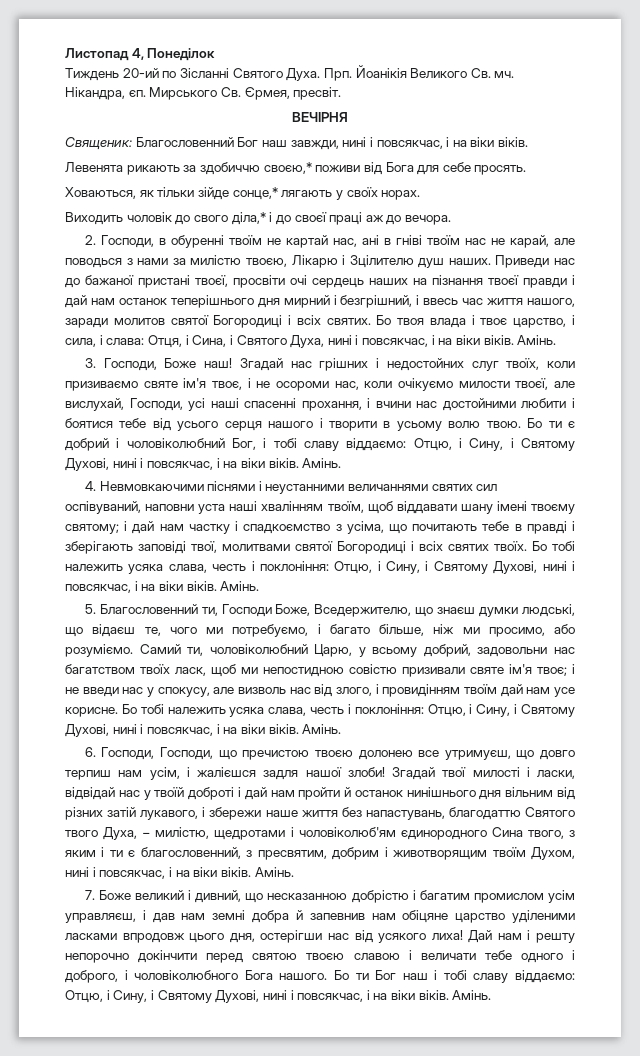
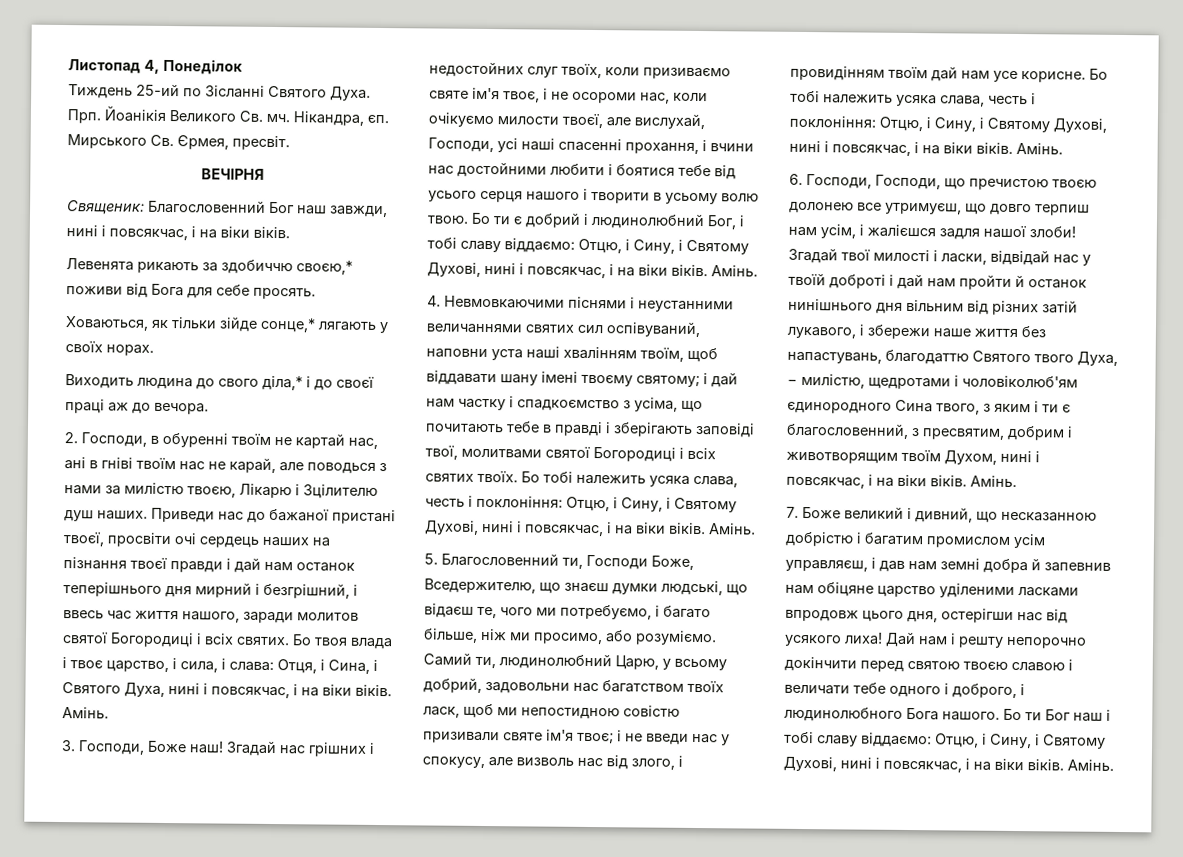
- Тиждень 20-ий по Зісланні Святого Духа.
+ Тиждень 25-ий по Зісланні Святого Духа.
- Виходить чоловік до свого діла,* і до своєї праці аж до вечора.
+ Виходить людина до свого діла,* і до своєї праці аж до вечора.
- Бо ти є добрий і чоловіколюбний Бог, і тобі славу віддаємо: Отцю, і Сину, і Святому Духові, нині і повсякчас, і на віки віків.
+ Бо ти є добрий і людинолюбний Бог, і тобі славу віддаємо: Отцю, і Сину, і Святому Духові, нині і повсякчас, і на віки віків.
- Самий ти, чоловіколюбний Царю, у всьому добрий, задовольни нас багатством твоїх ласк, щоб ми непостидною совістю призивали святе ім'я твоє; і не введи нас у спокусу, але визволь нас від злого, і провидінням твоїм дай нам усе корисне.
+ Самий ти, людинолюбний Царю, у всьому добрий, задовольни нас багатством твоїх ласк, щоб ми непостидною совістю призивали святе ім'я твоє; і не введи нас у спокусу, але визволь нас від злого, і провидінням твоїм дай нам усе корисне.
- Дай нам і решту непорочно докінчити перед святою твоєю славою і величати тебе одного і доброго, і чоловіколюбного Бога нашого.
+ Дай нам і решту непорочно докінчити перед святою твоєю славою і величати тебе одного і доброго, і людинолюбного Бога нашого.

